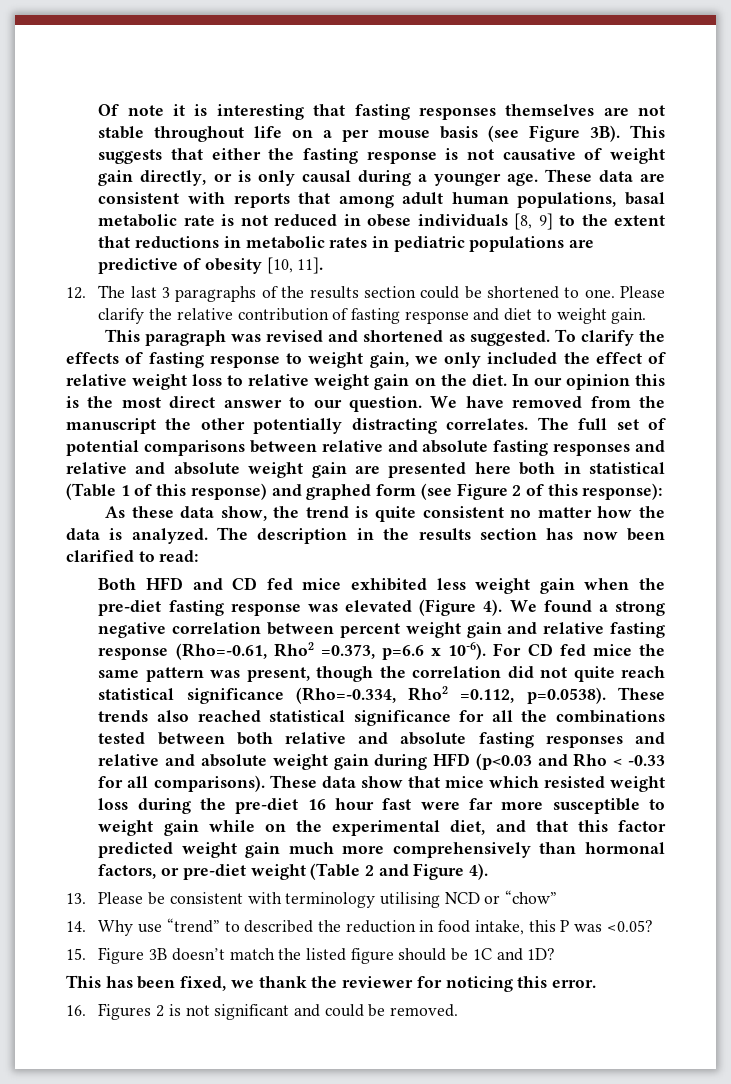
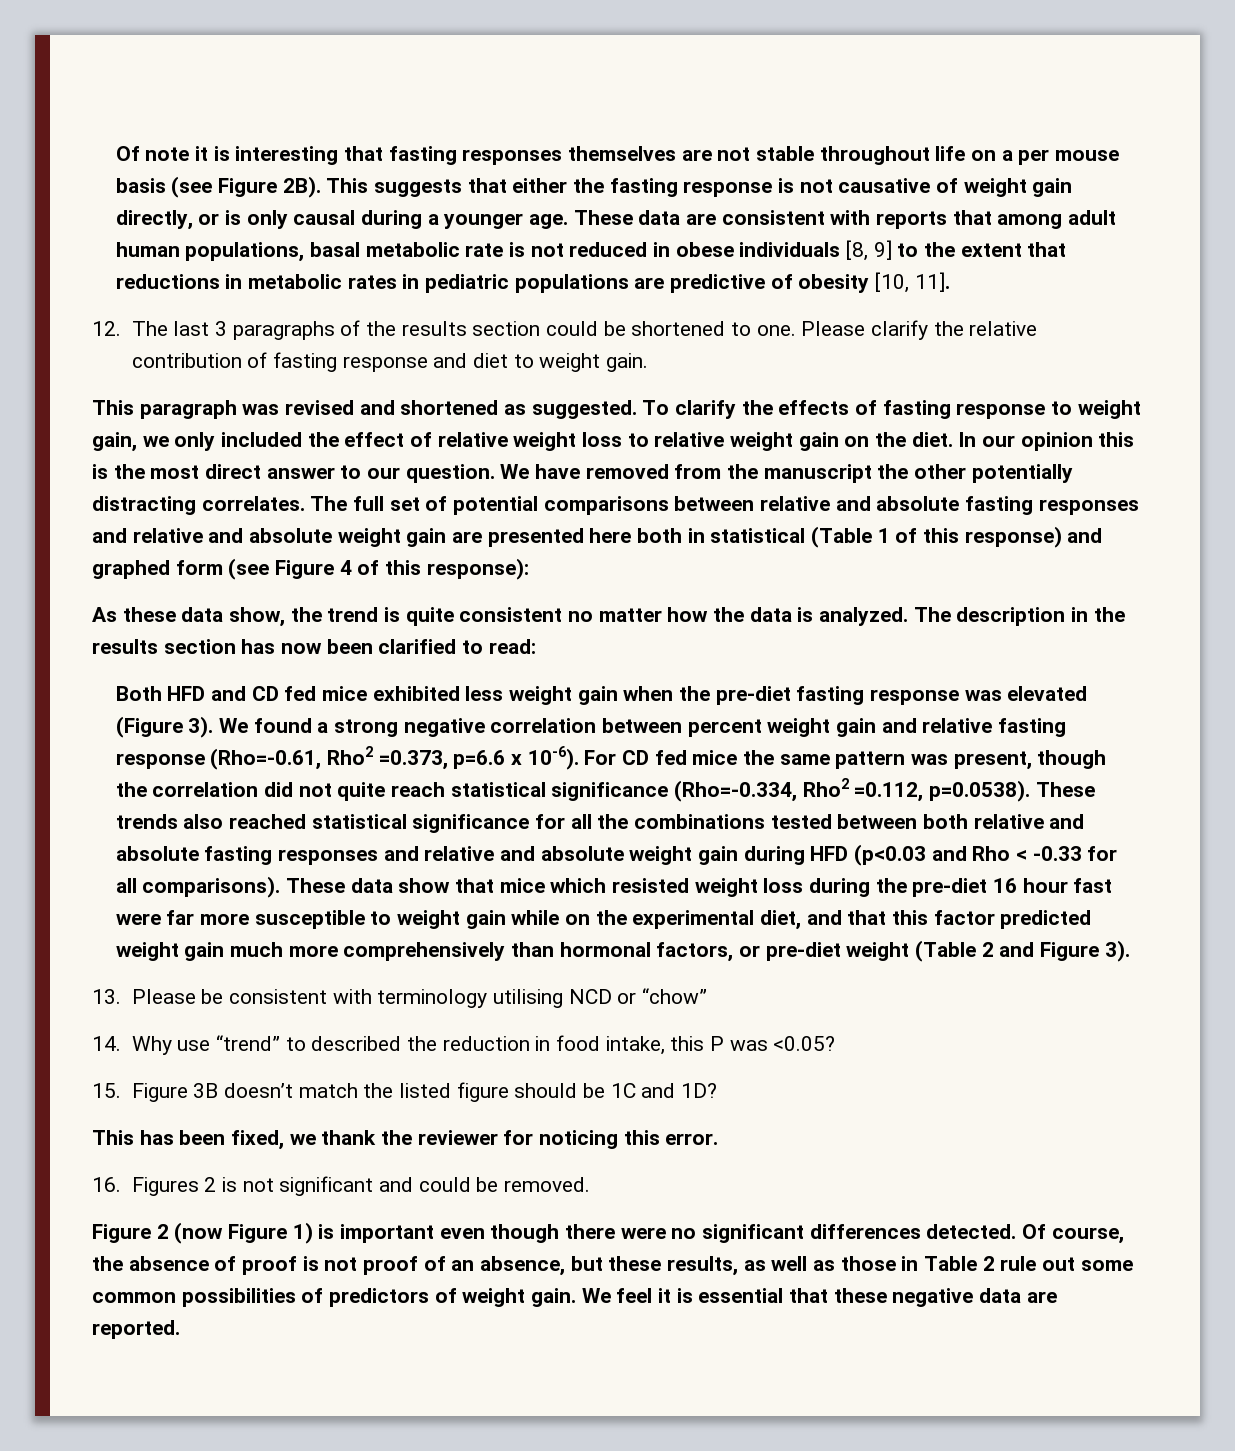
- Of note it is interesting that fasting responses themselves are not stable throughout life on a per mouse basis (see Figure 3B).
+ Of note it is interesting that fasting responses themselves are not stable throughout life on a per mouse basis (see Figure 2B).
- The full set of potential comparisons between relative and absolute fasting responses and relative and absolute weight gain are presented here both in statistical (Table 1 of this response) and graphed form (see Figure 2 of this response):
+ The full set of potential comparisons between relative and absolute fasting responses and relative and absolute weight gain are presented here both in statistical (Table 1 of this response) and graphed form (see Figure 4 of this response):
- Both HFD and CD fed mice exhibited less weight gain when the pre-diet fasting response was elevated (Figure 4).
+ Both HFD and CD fed mice exhibited less weight gain when the pre-diet fasting response was elevated (Figure 3).
- These data show that mice which resisted weight loss during the pre-diet 16 hour fast were far more susceptible to weight gain while on the experimental diet, and that this factor predicted weight gain much more comprehensively than hormonal factors, or pre-diet weight (Table 2 and Figure 4).
+ These data show that mice which resisted weight loss during the pre-diet 16 hour fast were far more susceptible to weight gain while on the experimental diet, and that this factor predicted weight gain much more comprehensively than hormonal factors, or pre-diet weight (Table 2 and Figure 3).
+ Figure 2 (now Figure 1) is important even though there were no significant differences detected. Of course, the absence of proof is not proof of an absence, but these results, as well as those in Table 2 rule out some common possibilities of predictors of weight gain. We feel it is essential that these negative data are reported.

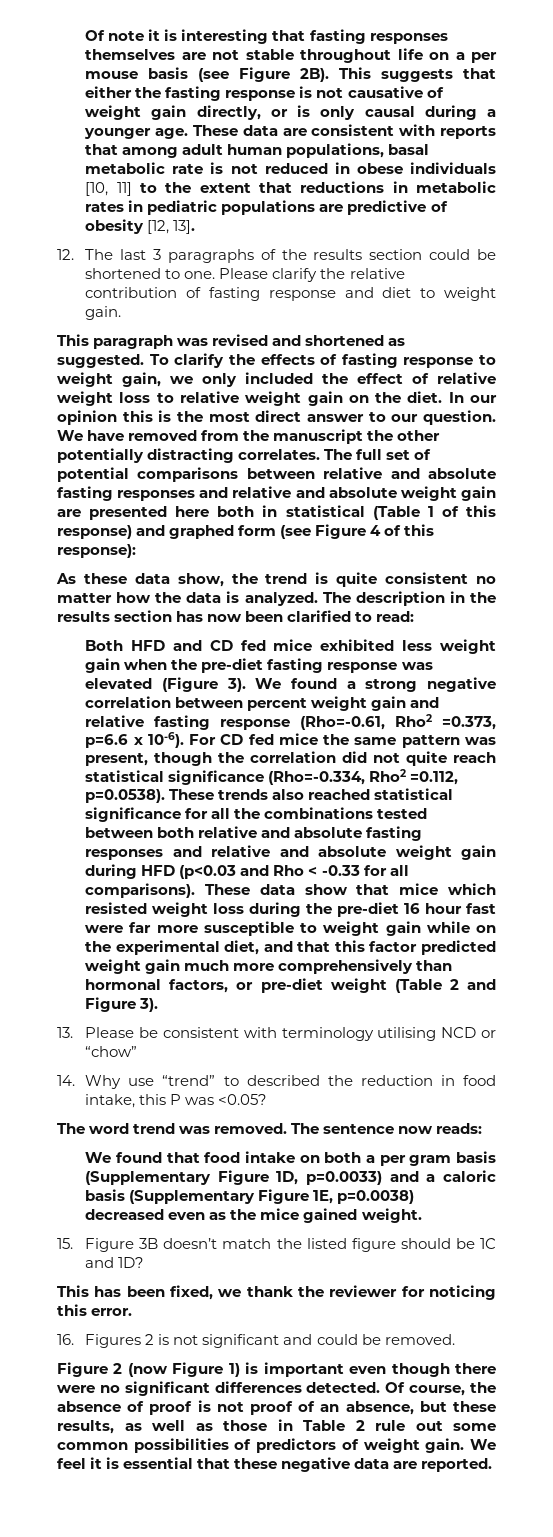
- These data are consistent with reports that among adult human populations, basal metabolic rate is not reduced in obese individuals [8, 9] to the extent that reductions in metabolic rates in pediatric populations are predictive of obesity [10, 11].
+ These data are consistent with reports that among adult human populations, basal metabolic rate is not reduced in obese individuals [10, 11] to the extent that reductions in metabolic rates in pediatric populations are predictive of obesity [12, 13].
+ The word trend was removed. The sentence now reads:
+ We found that food intake on both a per gram basis (Supplementary Figure 1D, p=0.0033) and a caloric basis (Supplementary Figure 1E, p=0.0038) decreased even as the mice gained weight.

